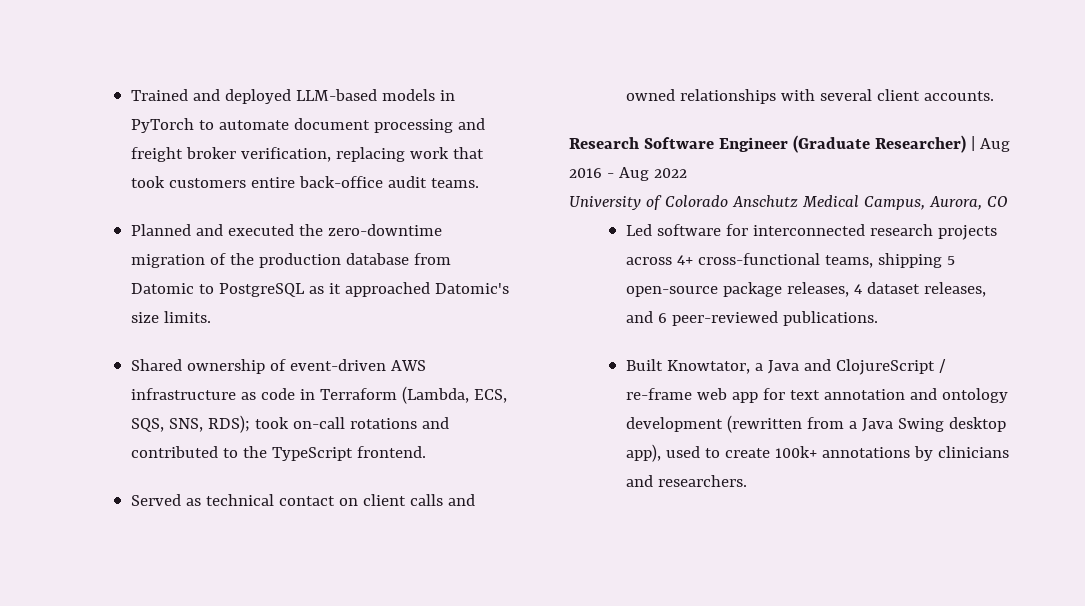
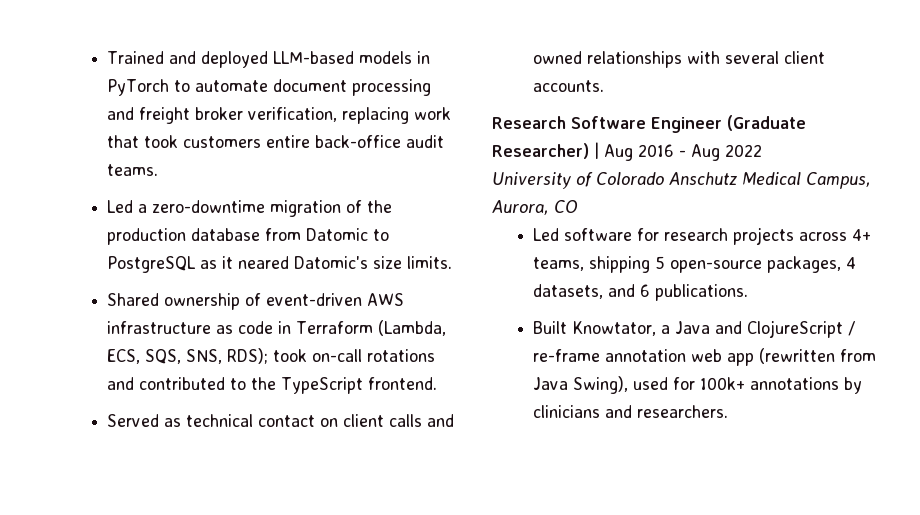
- Planned and executed the zero-downtime migration of the production database from Datomic to PostgreSQL as it approached Datomic's size limits.
+ Led a zero-downtime migration of the production database from Datomic to PostgreSQL as it neared Datomic's size limits.
- Led software for interconnected research projects across 4+ cross-functional teams, shipping 5 open-source package releases, 4 dataset releases, and 6 peer-reviewed publications.
+ Led software for research projects across 4+ teams, shipping 5 open-source packages, 4 datasets, and 6 publications.
- Built Knowtator, a Java and ClojureScript / re-frame web app for text annotation and ontology development (rewritten from a Java Swing desktop app), used to create 100k+ annotations by clinicians and researchers.
+ Built Knowtator, a Java and ClojureScript / re-frame annotation web app (rewritten from Java Swing), used for 100k+ annotations by clinicians and researchers.

